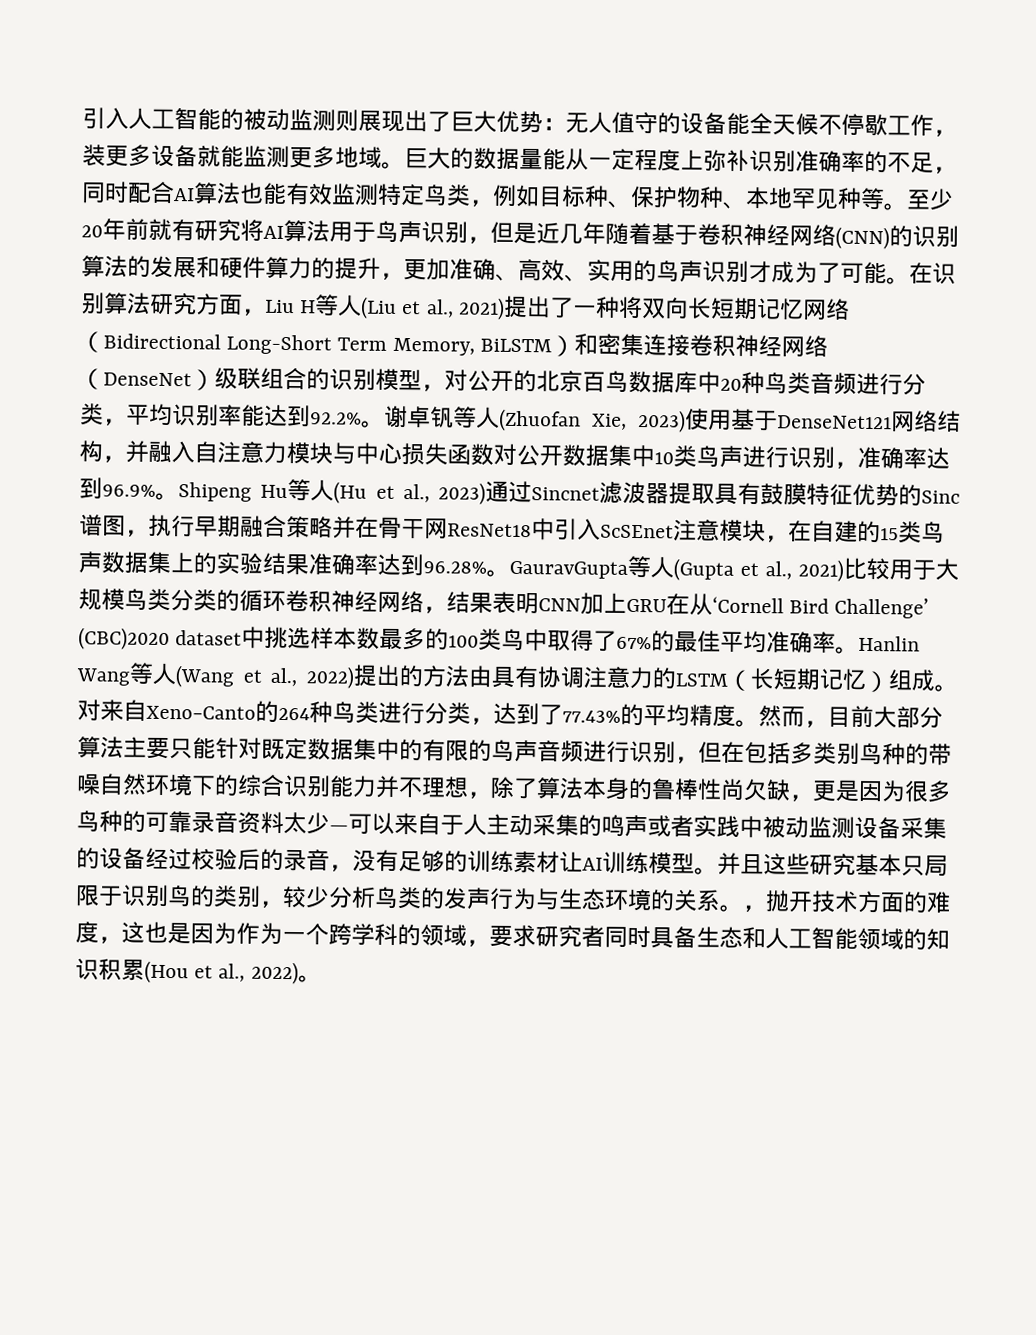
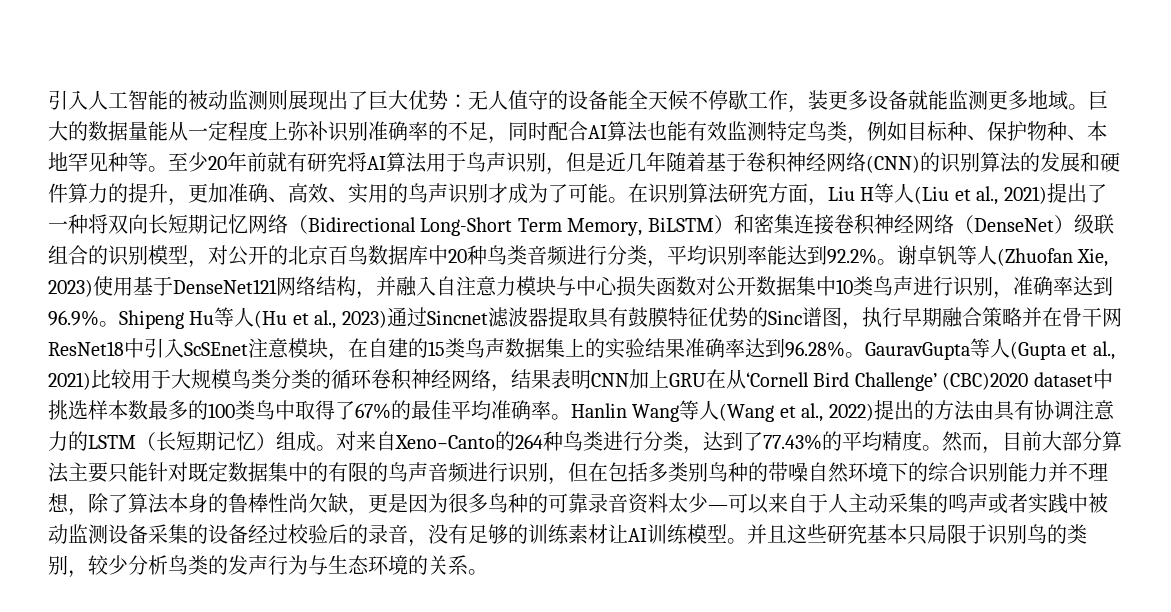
- ，抛开技术方面的难度，这也是因为作为一个跨学科的领域，要求研究者同时具备生态和人工智能领域的知识积累(Hou et al., 2022)。

